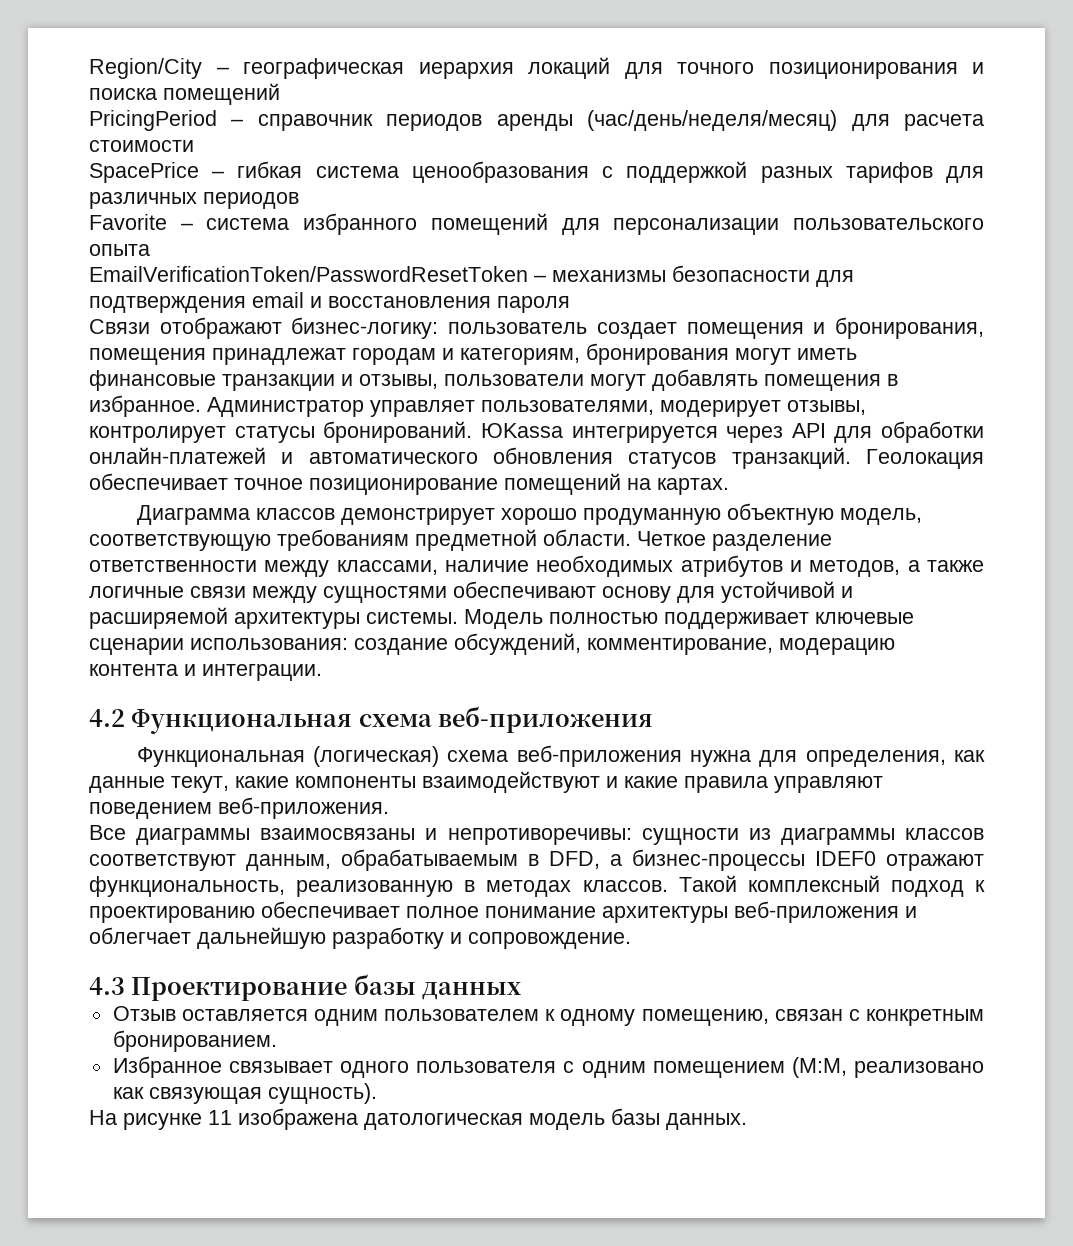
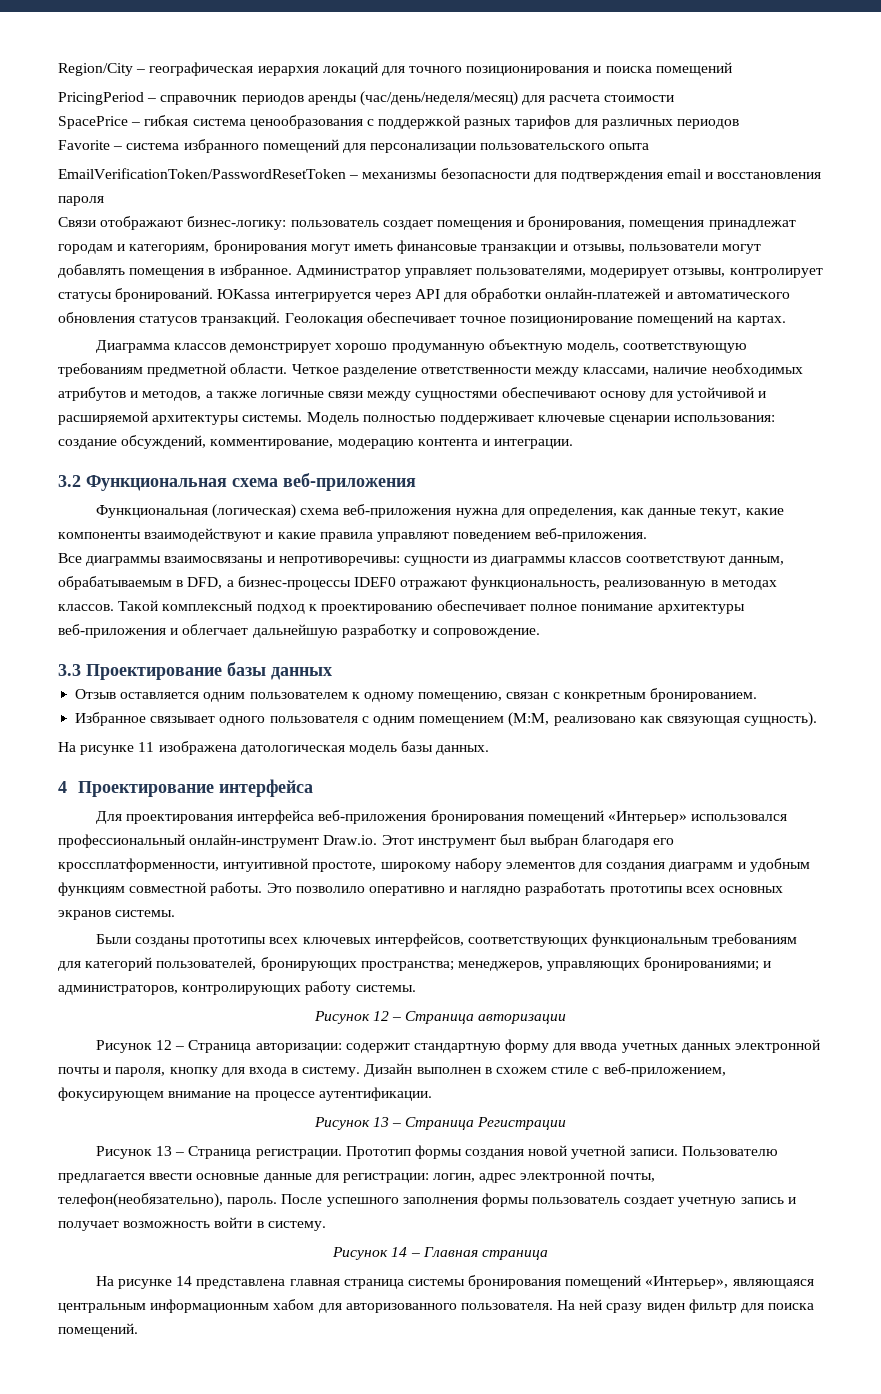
- 4.2 Функциональная схема веб-приложения
+ 3.2 Функциональная схема веб-приложения
- 4.3 Проектирование базы данных
+ 3.3 Проектирование базы данных
+ 4 Проектирование интерфейса
+ Для проектирования интерфейса веб-приложения бронирования помещений «Интерьер» использовался профессиональный онлайн-инструмент Draw.io. Этот инструмент был выбран благодаря его кроссплатформенности, интуитивной простоте, широкому набору элементов для создания диаграмм и удобным функциям совместной работы. Это позволило оперативно и наглядно разработать прототипы всех основных экранов системы.
+ Были созданы прототипы всех ключевых интерфейсов, соответствующих функциональным требованиям для категорий пользователей, бронирующих пространства; менеджеров, управляющих бронированиями; и администраторов, контролирующих работу системы.
+ Рисунок 12 – Страница авторизации
+ Рисунок 12 – Страница авторизации: содержит стандартную форму для ввода учетных данных электронной почты и пароля, кнопку для входа в систему. Дизайн выполнен в схожем стиле с веб-приложением, фокусирующем внимание на процессе аутентификации.
+ Рисунок 13 – Страница Регистрации
+ Рисунок 13 – Страница регистрации. Прототип формы создания новой учетной записи. Пользователю предлагается ввести основные данные для регистрации: логин, адрес электронной почты, телефон(необязательно), пароль. После успешного заполнения формы пользователь создает учетную запись и получает возможность войти в систему.
+ Рисунок 14 – Главная страница
+ На рисунке 14 представлена главная страница системы бронирования помещений «Интерьер», являющаяся центральным информационным хабом для авторизованного пользователя. На ней сразу виден фильтр для поиска помещений.

